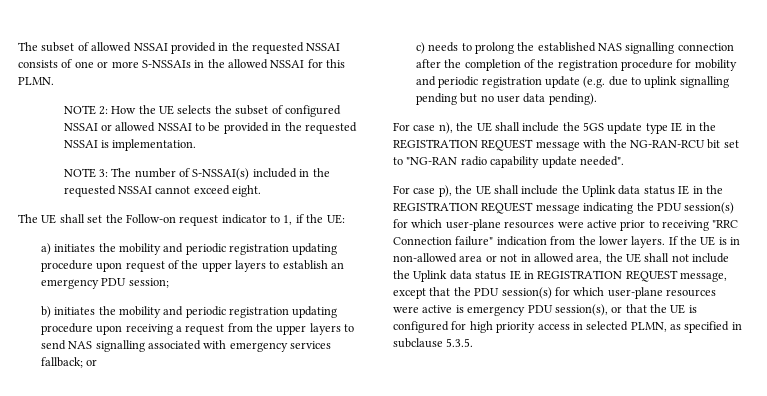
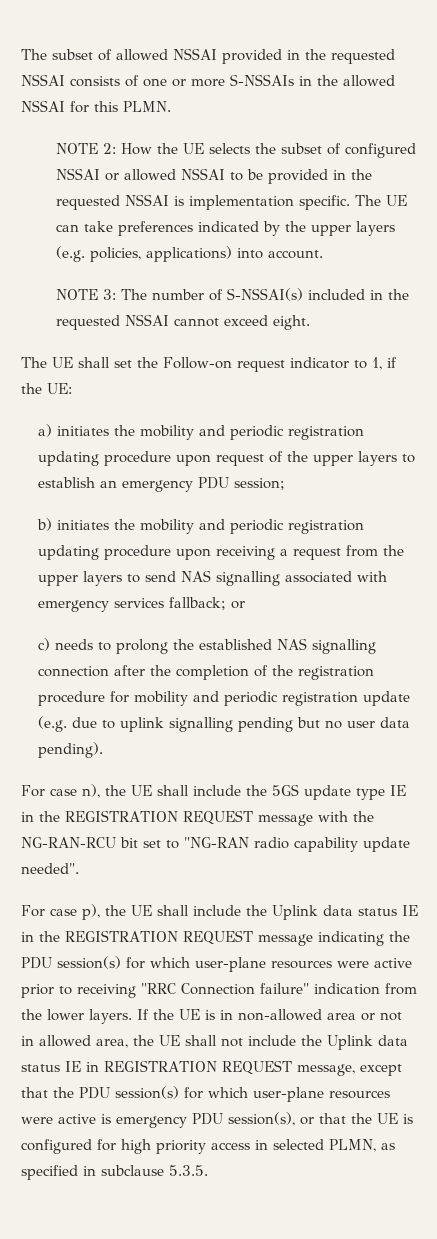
- NOTE 2: How the UE selects the subset of configured NSSAI or allowed NSSAI to be provided in the requested NSSAI is implementation.
+ NOTE 2: How the UE selects the subset of configured NSSAI or allowed NSSAI to be provided in the requested NSSAI is implementation specific. The UE can take preferences indicated by the upper layers (e.g. policies, applications) into account.

